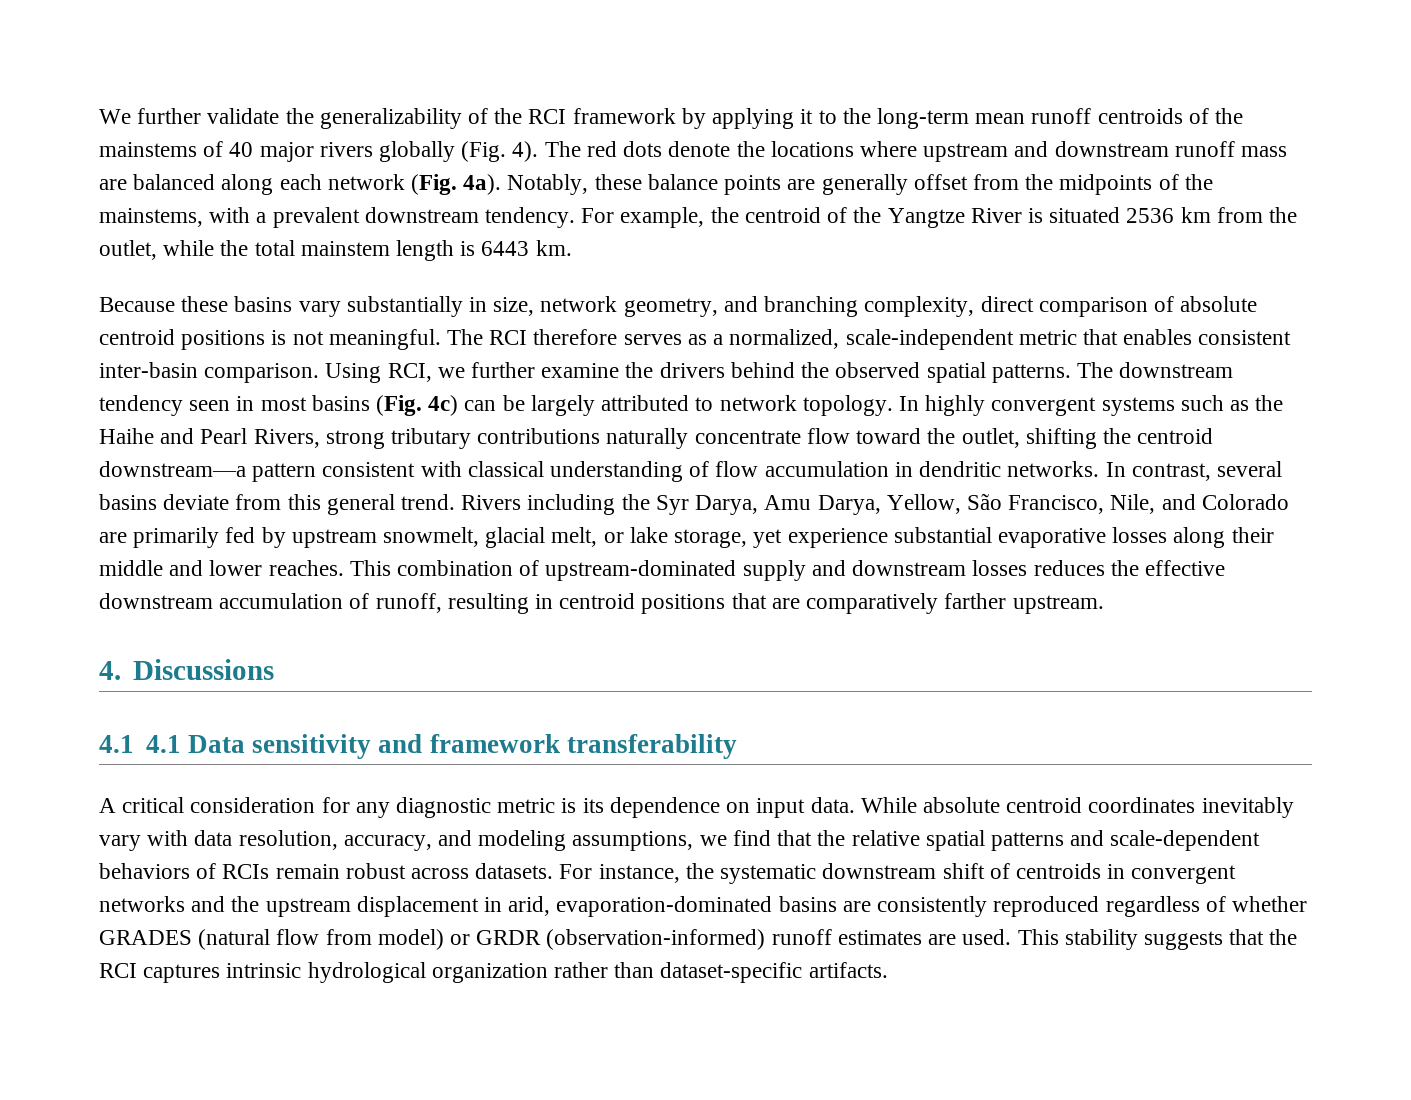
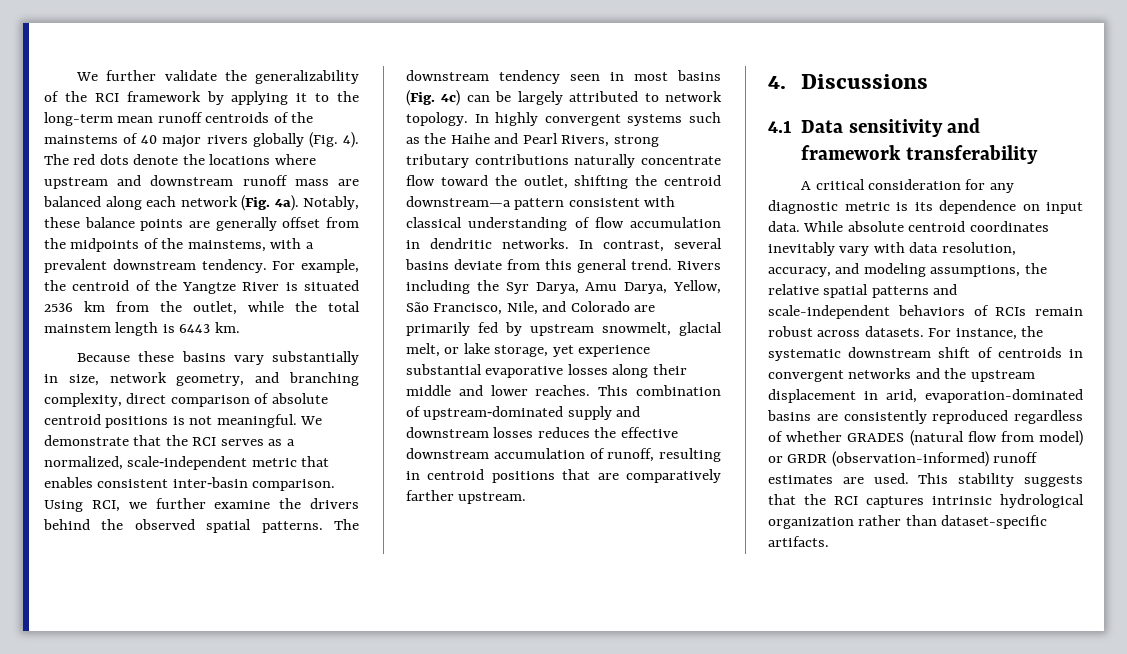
- The RCI therefore serves as a normalized, scale‑independent metric that enables consistent inter‑basin comparison.
+ We demonstrate that the RCI serves as a normalized, scale‑independent metric that enables consistent inter‑basin comparison.
- 4.1 4.1 Data sensitivity and framework transferability
+ 4.1 Data sensitivity and framework transferability
- While absolute centroid coordinates inevitably vary with data resolution, accuracy, and modeling assumptions, we find that the relative spatial patterns and scale-dependent behaviors of RCIs remain robust across datasets.
+ While absolute centroid coordinates inevitably vary with data resolution, accuracy, and modeling assumptions, the relative spatial patterns and scale-independent behaviors of RCIs remain robust across datasets.

